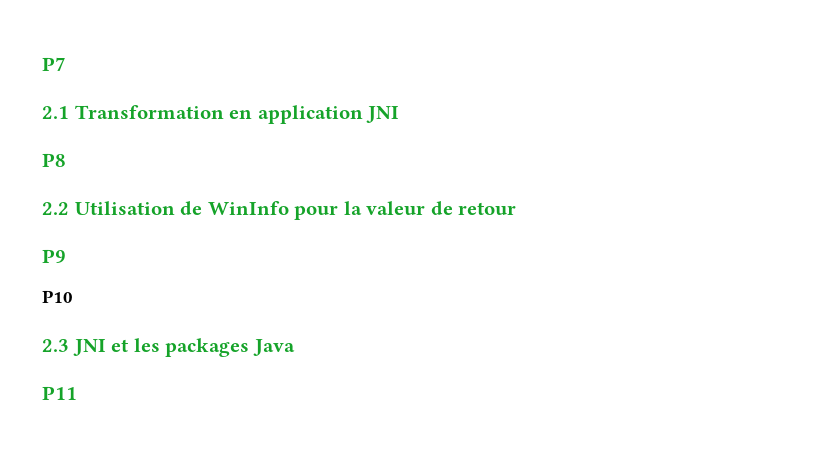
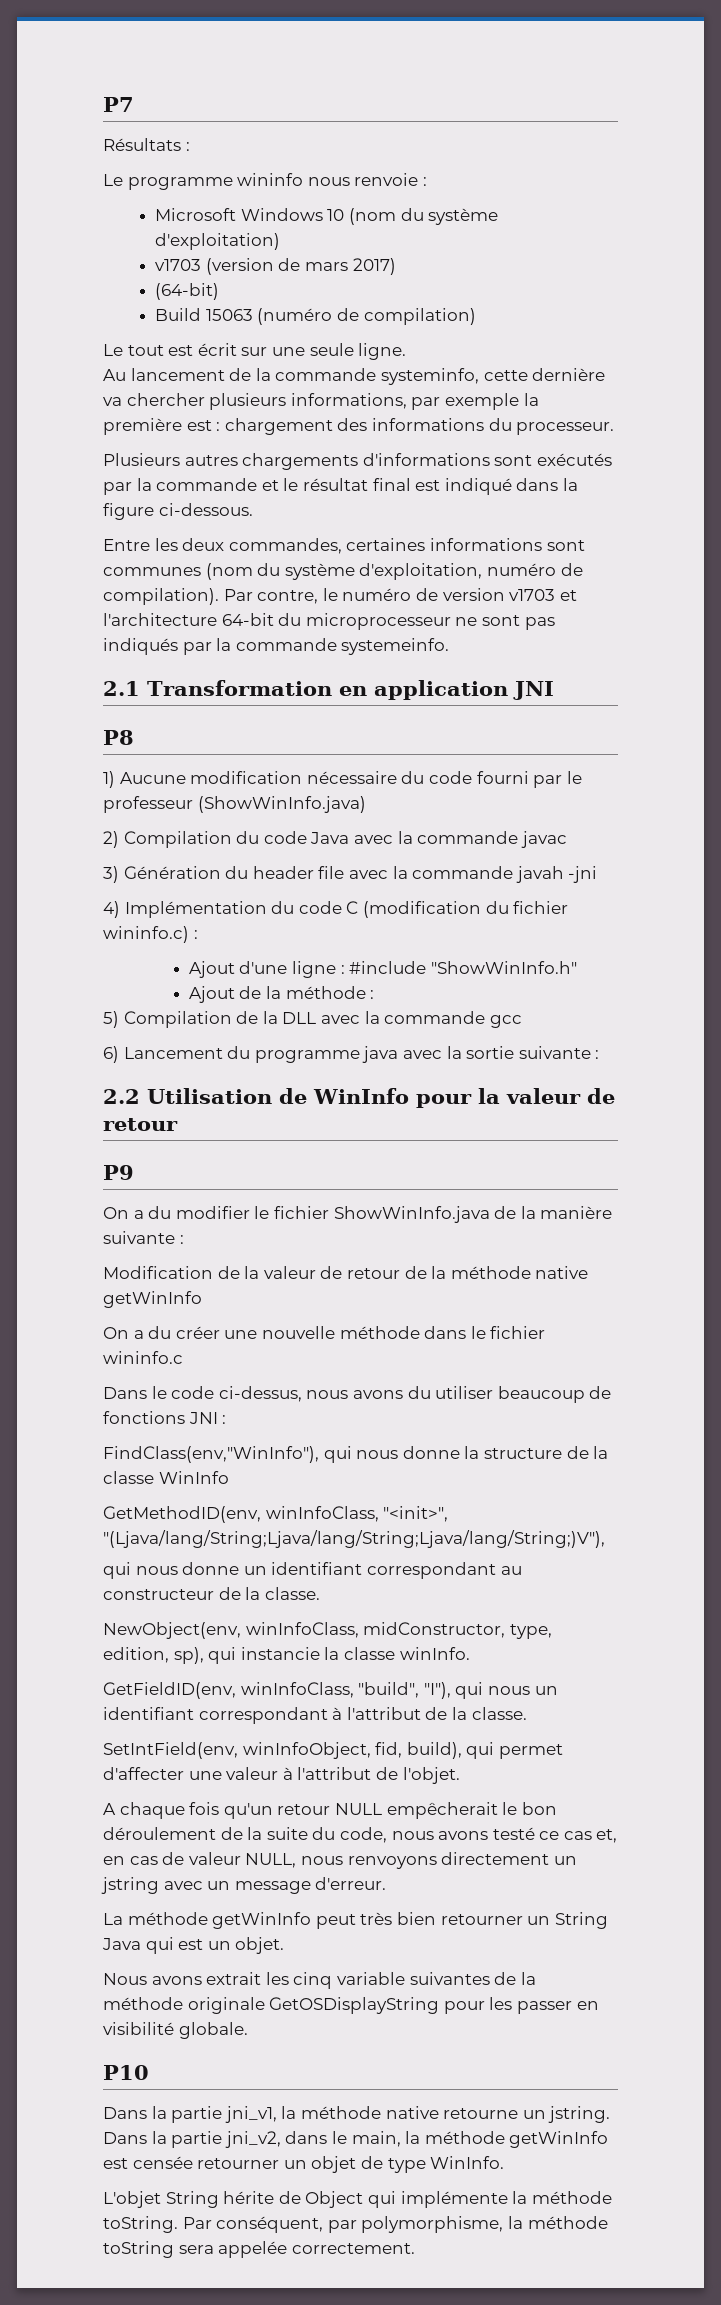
+ Résultats :
+ Le programme wininfo nous renvoie :
+ Microsoft Windows 10 (nom du système d'exploitation)
+ v1703 (version de mars 2017)
+ (64-bit)
+ Build 15063 (numéro de compilation)
+ Le tout est écrit sur une seule ligne.
+ Au lancement de la commande systeminfo, cette dernière va chercher plusieurs informations, par exemple la première est : chargement des informations du processeur.
+ Plusieurs autres chargements d'informations sont exécutés par la commande et le résultat final est indiqué dans la figure ci-dessous.
+ Entre les deux commandes, certaines informations sont communes (nom du système d'exploitation, numéro de compilation). Par contre, le numéro de version v1703 et l'architecture 64-bit du microprocesseur ne sont pas indiqués par la commande systemeinfo.
+ 1) Aucune modification nécessaire du code fourni par le professeur (ShowWinInfo.java)
+ 2) Compilation du code Java avec la commande javac
+ 3) Génération du header file avec la commande javah -jni
+ 4) Implémentation du code C (modification du fichier wininfo.c) :
+ Ajout d'une ligne : #include "ShowWinInfo.h"
+ Ajout de la méthode :
+ 5) Compilation de la DLL avec la commande gcc
+ 6) Lancement du programme java avec la sortie suivante :
+ On a du modifier le fichier ShowWinInfo.java de la manière suivante :
+ Modification de la valeur de retour de la méthode native getWinInfo
+ On a du créer une nouvelle méthode dans le fichier wininfo.c
+ Dans le code ci-dessus, nous avons du utiliser beaucoup de fonctions JNI :
+ FindClass(env,"WinInfo"), qui nous donne la structure de la classe WinInfo
+ GetMethodID(env, winInfoClass, "<init>", "(Ljava/lang/String;Ljava/lang/String;Ljava/lang/String;)V"),
+ qui nous donne un identifiant correspondant au constructeur de la classe.
+ NewObject(env, winInfoClass, midConstructor, type, edition, sp), qui instancie la classe winInfo.
+ GetFieldID(env, winInfoClass, "build", "I"), qui nous un identifiant correspondant à l'attribut de la classe.
+ SetIntField(env, winInfoObject, fid, build), qui permet d'affecter une valeur à l'attribut de l'objet.
+ A chaque fois qu'un retour NULL empêcherait le bon déroulement de la suite du code, nous avons testé ce cas et, en cas de valeur NULL, nous renvoyons directement un jstring avec un message d'erreur.
+ La méthode getWinInfo peut très bien retourner un String Java qui est un objet.
+ Nous avons extrait les cinq variable suivantes de la méthode originale GetOSDisplayString pour les passer en visibilité globale.
  P10
- 2.3 JNI et les packages Java
- P11
+ Dans la partie jni_v1, la méthode native retourne un jstring. Dans la partie jni_v2, dans le main, la méthode getWinInfo est censée retourner un objet de type WinInfo.
+ L'objet String hérite de Object qui implémente la méthode toString. Par conséquent, par polymorphisme, la méthode toString sera appelée correctement.

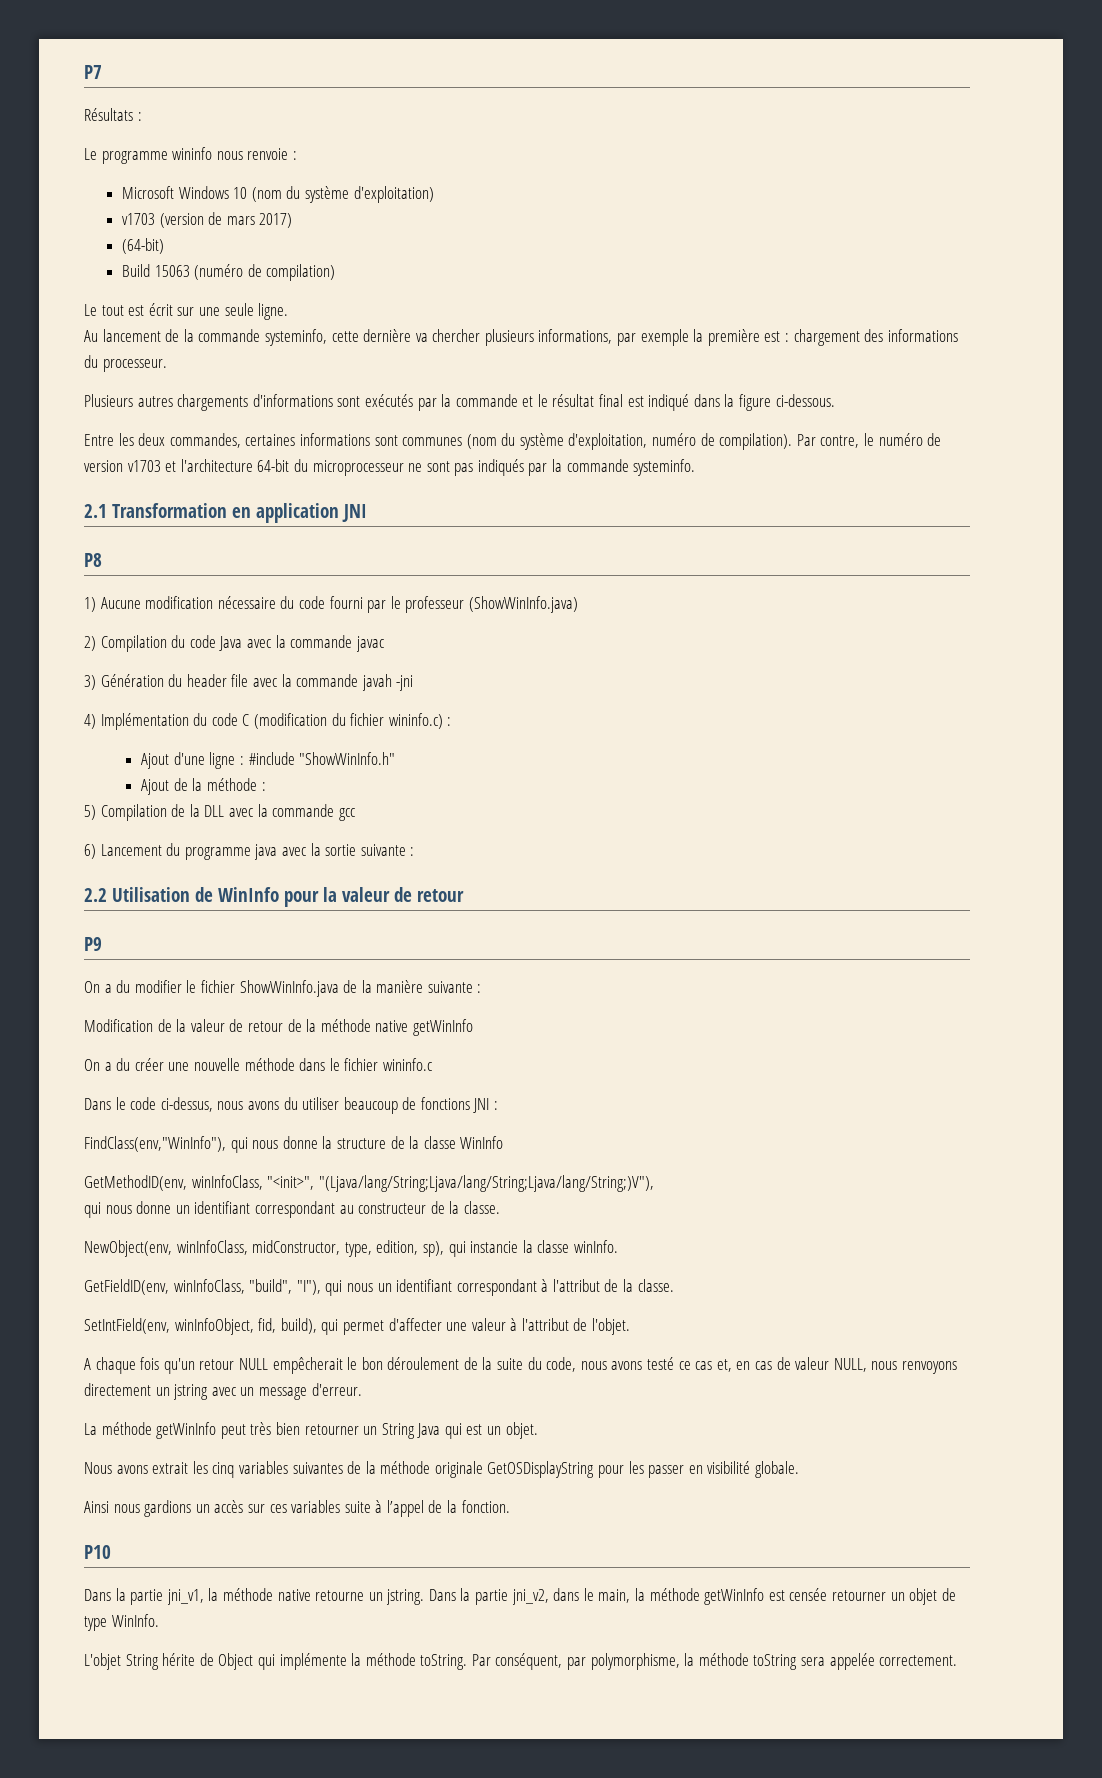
- Par contre, le numéro de version v1703 et l'architecture 64-bit du microprocesseur ne sont pas indiqués par la commande systemeinfo.
+ Par contre, le numéro de version v1703 et l'architecture 64-bit du microprocesseur ne sont pas indiqués par la commande systeminfo.
- Nous avons extrait les cinq variable suivantes de la méthode originale GetOSDisplayString pour les passer en visibilité globale.
+ Nous avons extrait les cinq variables suivantes de la méthode originale GetOSDisplayString pour les passer en visibilité globale.
+ Ainsi nous gardions un accès sur ces variables suite à l’appel de la fonction.

